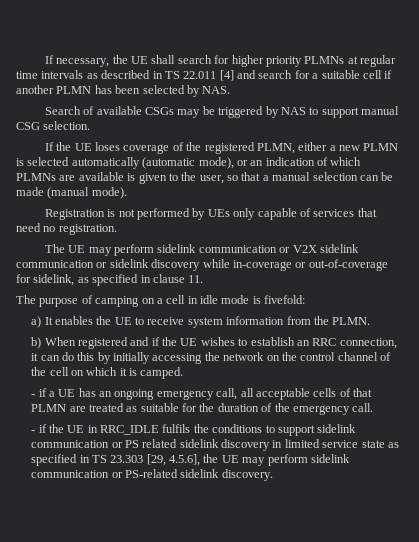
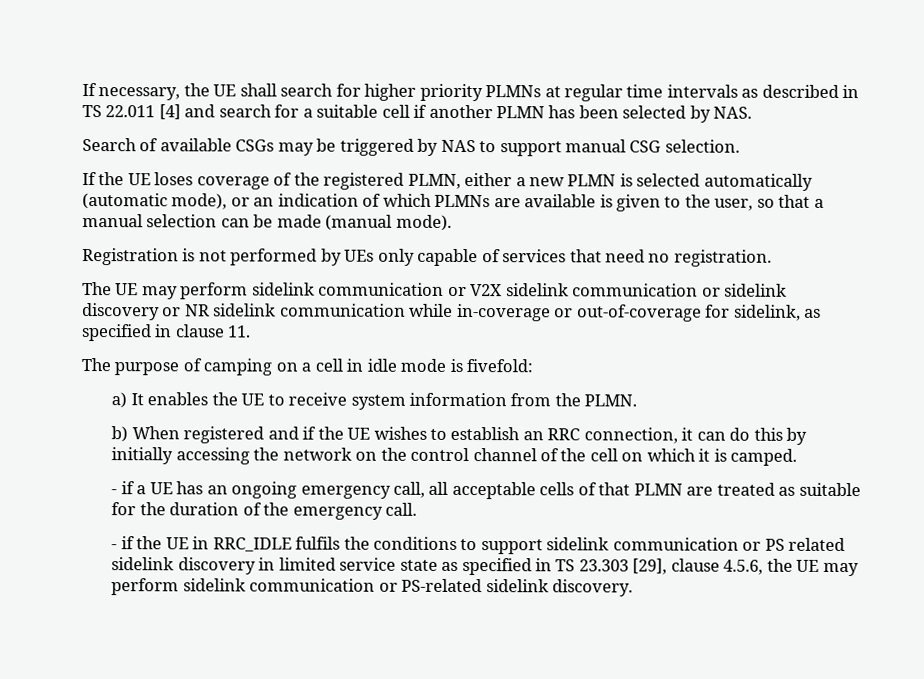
- The UE may perform sidelink communication or V2X sidelink communication or sidelink discovery while in-coverage or out-of-coverage for sidelink, as specified in clause 11.
+ The UE may perform sidelink communication or V2X sidelink communication or sidelink discovery or NR sidelink communication while in-coverage or out-of-coverage for sidelink, as specified in clause 11.
- - if the UE in RRC_IDLE fulfils the conditions to support sidelink communication or PS related sidelink discovery in limited service state as specified in TS 23.303 [29, 4.5.6], the UE may perform sidelink communication or PS-related sidelink discovery.
+ - if the UE in RRC_IDLE fulfils the conditions to support sidelink communication or PS related sidelink discovery in limited service state as specified in TS 23.303 [29], clause 4.5.6, the UE may perform sidelink communication or PS-related sidelink discovery.

